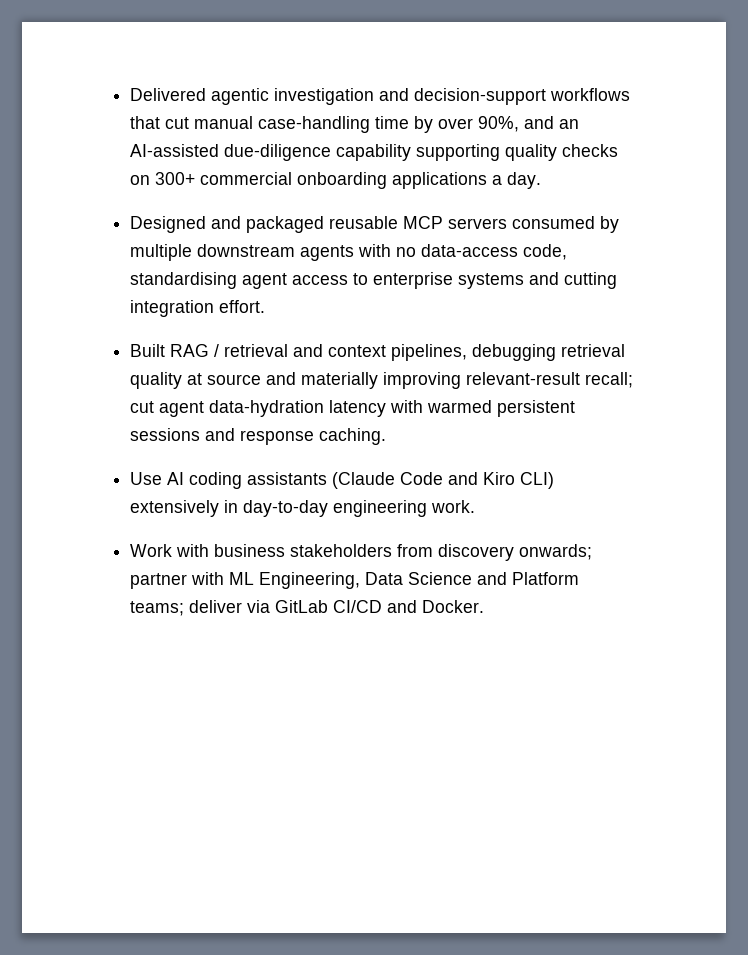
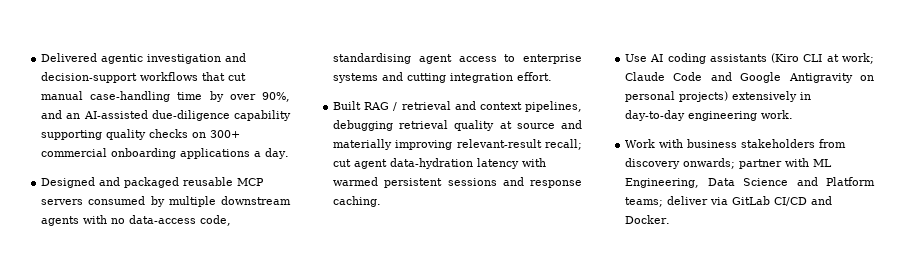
- Use AI coding assistants (Claude Code and Kiro CLI) extensively in day-to-day engineering work.
+ Use AI coding assistants (Kiro CLI at work; Claude Code and Google Antigravity on personal projects) extensively in day-to-day engineering work.

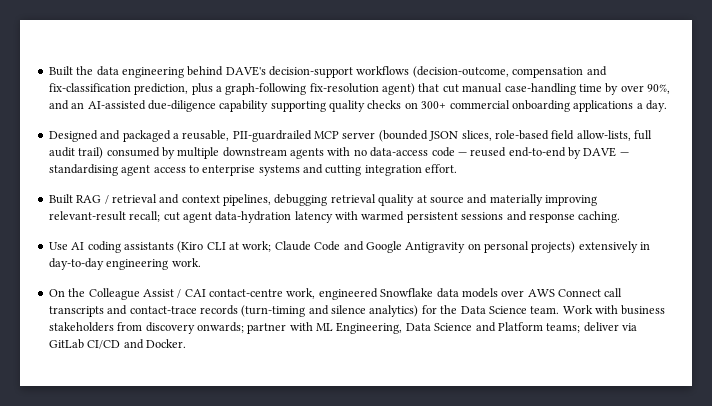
- Delivered agentic investigation and decision-support workflows that cut manual case-handling time by over 90%, and an AI-assisted due-diligence capability supporting quality checks on 300+ commercial onboarding applications a day.
+ Built the data engineering behind DAVE's decision-support workflows (decision-outcome, compensation and fix-classification prediction, plus a graph-following fix-resolution agent) that cut manual case-handling time by over 90%, and an AI-assisted due-diligence capability supporting quality checks on 300+ commercial onboarding applications a day.
- Designed and packaged reusable MCP servers consumed by multiple downstream agents with no data-access code, standardising agent access to enterprise systems and cutting integration effort.
+ Designed and packaged a reusable, PII-guardrailed MCP server (bounded JSON slices, role-based field allow-lists, full audit trail) consumed by multiple downstream agents with no data-access code — reused end-to-end by DAVE — standardising agent access to enterprise systems and cutting integration effort.
+ On the Colleague Assist / CAI contact-centre work, engineered Snowflake data models over AWS Connect call transcripts and contact-trace records (turn-timing and silence analytics) for the Data Science team.

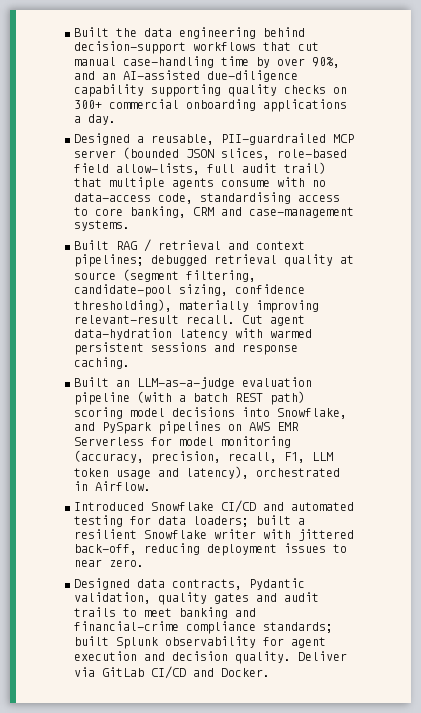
- Built the data engineering behind DAVE's decision-support workflows (decision-outcome, compensation and fix-classification prediction, plus a graph-following fix-resolution agent) that cut manual case-handling time by over 90%, and an AI-assisted due-diligence capability supporting quality checks on 300+ commercial onboarding applications a day.
+ Built the data engineering behind decision-support workflows that cut manual case-handling time by over 90%, and an AI-assisted due-diligence capability supporting quality checks on 300+ commercial onboarding applications a day.
- Designed and packaged a reusable, PII-guardrailed MCP server (bounded JSON slices, role-based field allow-lists, full audit trail) consumed by multiple downstream agents with no data-access code — reused end-to-end by DAVE — standardising agent access to enterprise systems and cutting integration effort.
+ Designed a reusable, PII-guardrailed MCP server (bounded JSON slices, role-based field allow-lists, full audit trail) that multiple agents consume with no data-access code, standardising access to core banking, CRM and case-management systems.
- Built RAG / retrieval and context pipelines, debugging retrieval quality at source and materially improving relevant-result recall; cut agent data-hydration latency with warmed persistent sessions and response caching.
+ Built RAG / retrieval and context pipelines; debugged retrieval quality at source (segment filtering, candidate-pool sizing, confidence thresholding), materially improving relevant-result recall. Cut agent data-hydration latency with warmed persistent sessions and response caching.
- Use AI coding assistants (Kiro CLI at work; Claude Code and Google Antigravity on personal projects) extensively in day-to-day engineering work.
- On the Colleague Assist / CAI contact-centre work, engineered Snowflake data models over AWS Connect call transcripts and contact-trace records (turn-timing and silence analytics) for the Data Science team. Work with business stakeholders from discovery onwards; partner with ML Engineering, Data Science and Platform teams; deliver via GitLab CI/CD and Docker.
+ Built an LLM-as-a-judge evaluation pipeline (with a batch REST path) scoring model decisions into Snowflake, and PySpark pipelines on AWS EMR Serverless for model monitoring (accuracy, precision, recall, F1, LLM token usage and latency), orchestrated in Airflow.
+ Introduced Snowflake CI/CD and automated testing for data loaders; built a resilient Snowflake writer with jittered back-off, reducing deployment issues to near zero.
+ Designed data contracts, Pydantic validation, quality gates and audit trails to meet banking and financial-crime compliance standards; built Splunk observability for agent execution and decision quality. Deliver via GitLab CI/CD and Docker.

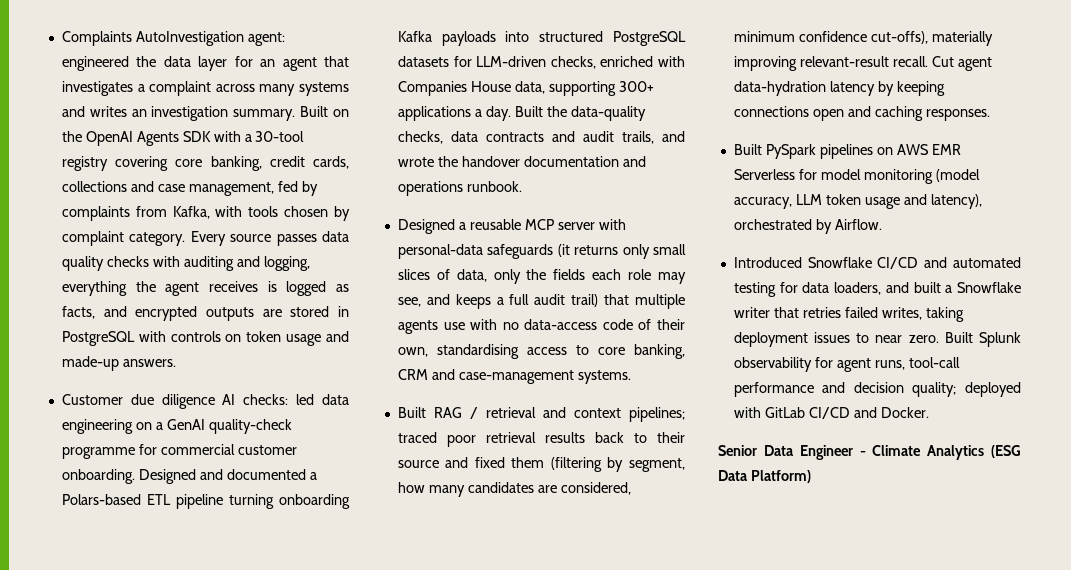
- Built the data engineering behind decision-support workflows that cut manual case-handling time by over 90%, and an AI-assisted due-diligence capability supporting quality checks on 300+ commercial onboarding applications a day.
- Designed a reusable, PII-guardrailed MCP server (bounded JSON slices, role-based field allow-lists, full audit trail) that multiple agents consume with no data-access code, standardising access to core banking, CRM and case-management systems.
+ Complaints AutoInvestigation agent: engineered the data layer for an agent that investigates a complaint across many systems and writes an investigation summary. Built on the OpenAI Agents SDK with a 30-tool registry covering core banking, credit cards, collections and case management, fed by complaints from Kafka, with tools chosen by complaint category. Every source passes data quality checks with auditing and logging, everything the agent receives is logged as facts, and encrypted outputs are stored in PostgreSQL with controls on token usage and made-up answers.
+ Customer due diligence AI checks: led data engineering on a GenAI quality-check programme for commercial customer onboarding. Designed and documented a Polars-based ETL pipeline turning onboarding Kafka payloads into structured PostgreSQL datasets for LLM-driven checks, enriched with Companies House data, supporting 300+ applications a day. Built the data-quality checks, data contracts and audit trails, and wrote the handover documentation and operations runbook.
+ Designed a reusable MCP server with personal-data safeguards (it returns only small slices of data, only the fields each role may see, and keeps a full audit trail) that multiple agents use with no data-access code of their own, standardising access to core banking, CRM and case-management systems.
- Built RAG / retrieval and context pipelines; debugged retrieval quality at source (segment filtering, candidate-pool sizing, confidence thresholding), materially improving relevant-result recall.
+ Built RAG / retrieval and context pipelines; traced poor retrieval results back to their source and fixed them (filtering by segment, how many candidates are considered, minimum confidence cut-offs), materially improving relevant-result recall.
- Cut agent data-hydration latency with warmed persistent sessions and response caching.
- Built an LLM-as-a-judge evaluation pipeline (with a batch REST path) scoring model decisions into Snowflake, and PySpark pipelines on AWS EMR Serverless for model monitoring (accuracy, precision, recall, F1, LLM token usage and latency), orchestrated in Airflow.
+ Cut agent data-hydration latency by keeping connections open and caching responses.
+ Built PySpark pipelines on AWS EMR Serverless for model monitoring (model accuracy, LLM token usage and latency), orchestrated by Airflow.
- Introduced Snowflake CI/CD and automated testing for data loaders; built a resilient Snowflake writer with jittered back-off, reducing deployment issues to near zero.
- Designed data contracts, Pydantic validation, quality gates and audit trails to meet banking and financial-crime compliance standards; built Splunk observability for agent execution and decision quality. Deliver via GitLab CI/CD and Docker.
+ Introduced Snowflake CI/CD and automated testing for data loaders, and built a Snowflake writer that retries failed writes, taking deployment issues to near zero. Built Splunk observability for agent runs, tool-call performance and decision quality; deployed with GitLab CI/CD and Docker.
+ Senior Data Engineer - Climate Analytics (ESG Data Platform)

